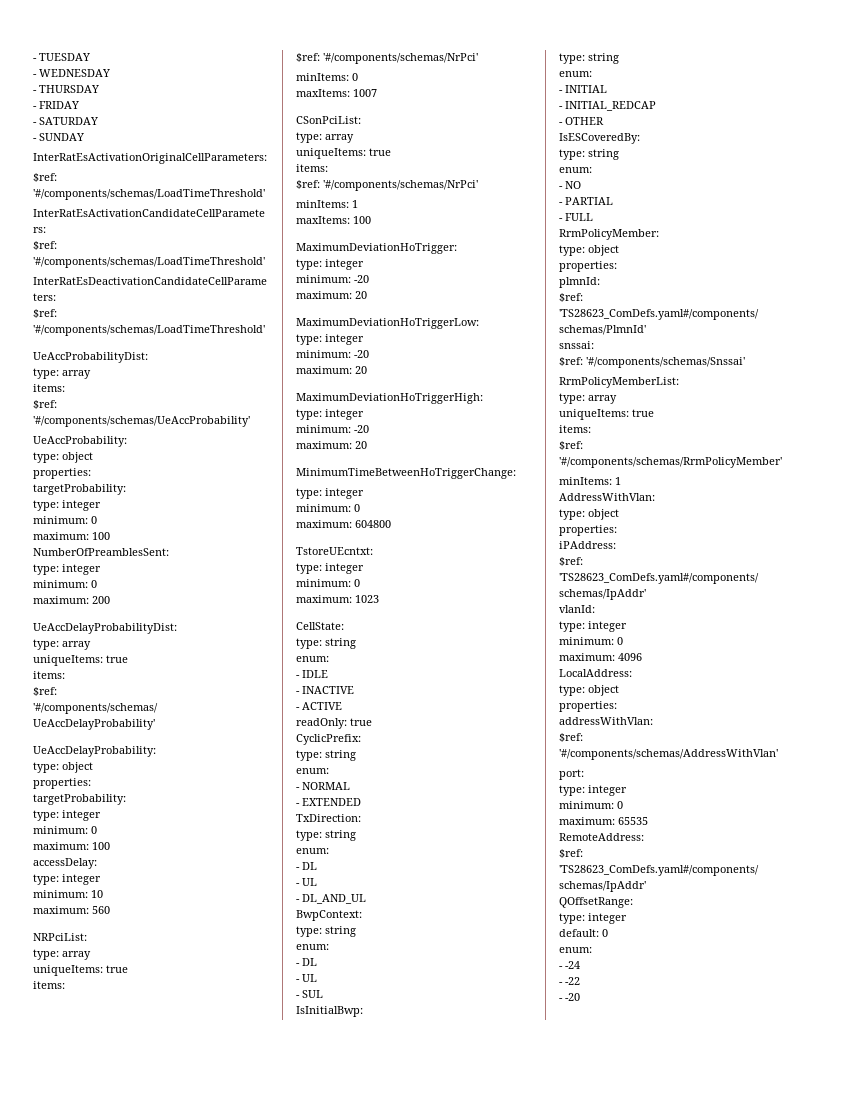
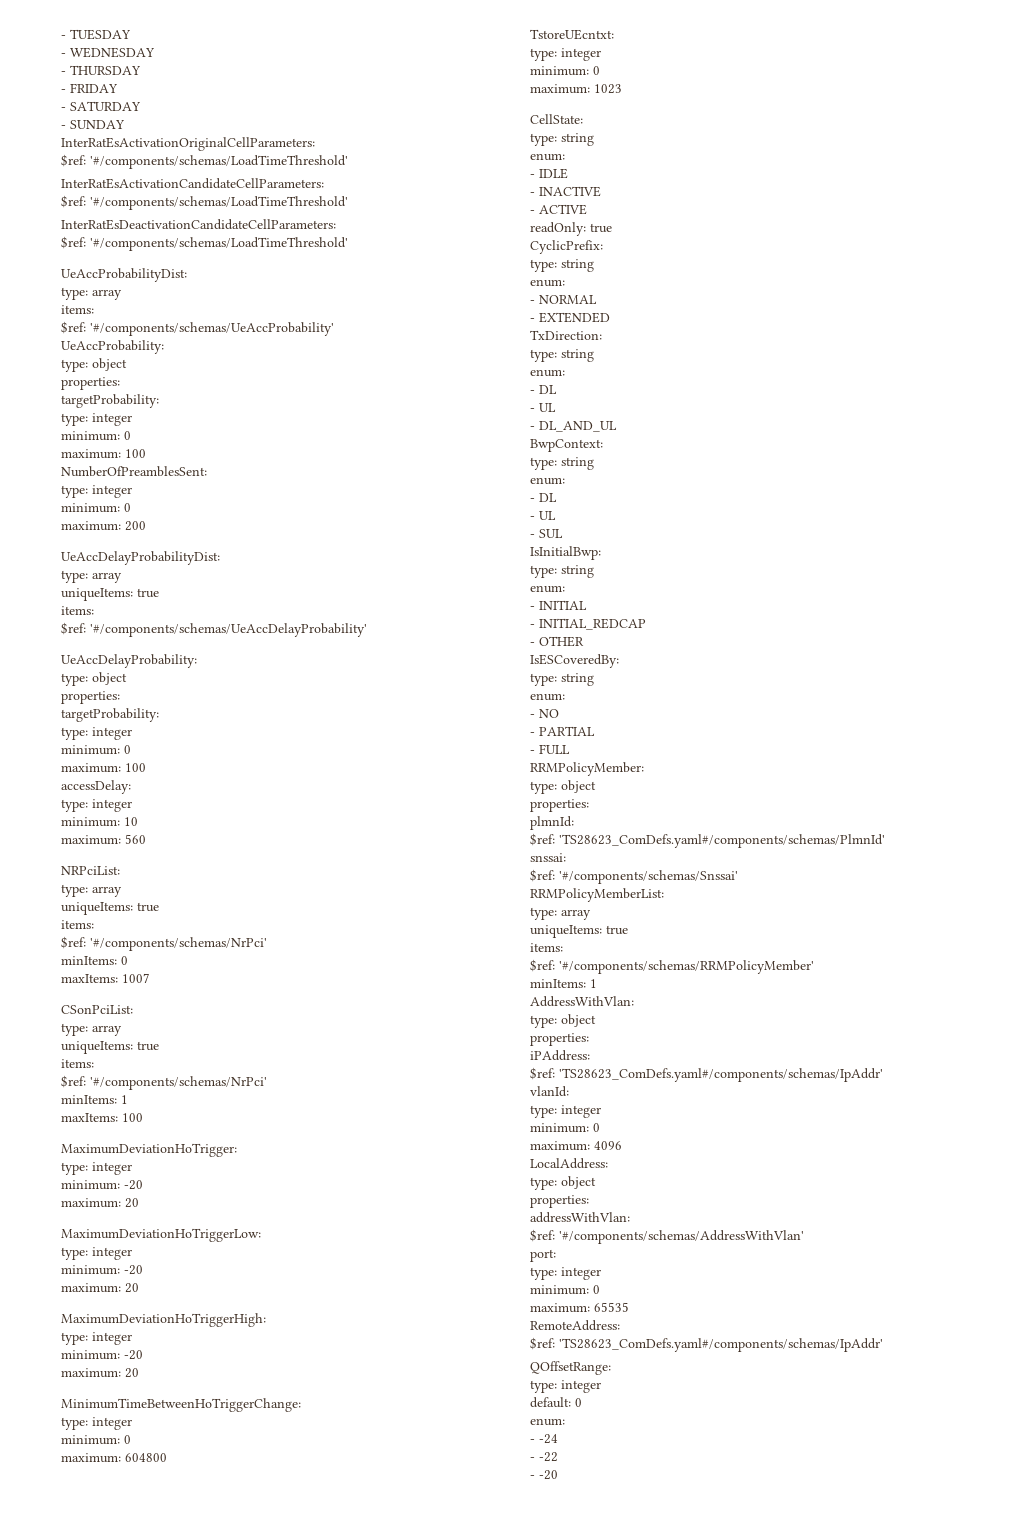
- RrmPolicyMember:
+ RRMPolicyMember:
- RrmPolicyMemberList:
+ RRMPolicyMemberList:
  type: array
  uniqueItems: true
  items:
- $ref: '#/components/schemas/RrmPolicyMember'
+ $ref: '#/components/schemas/RRMPolicyMember'

